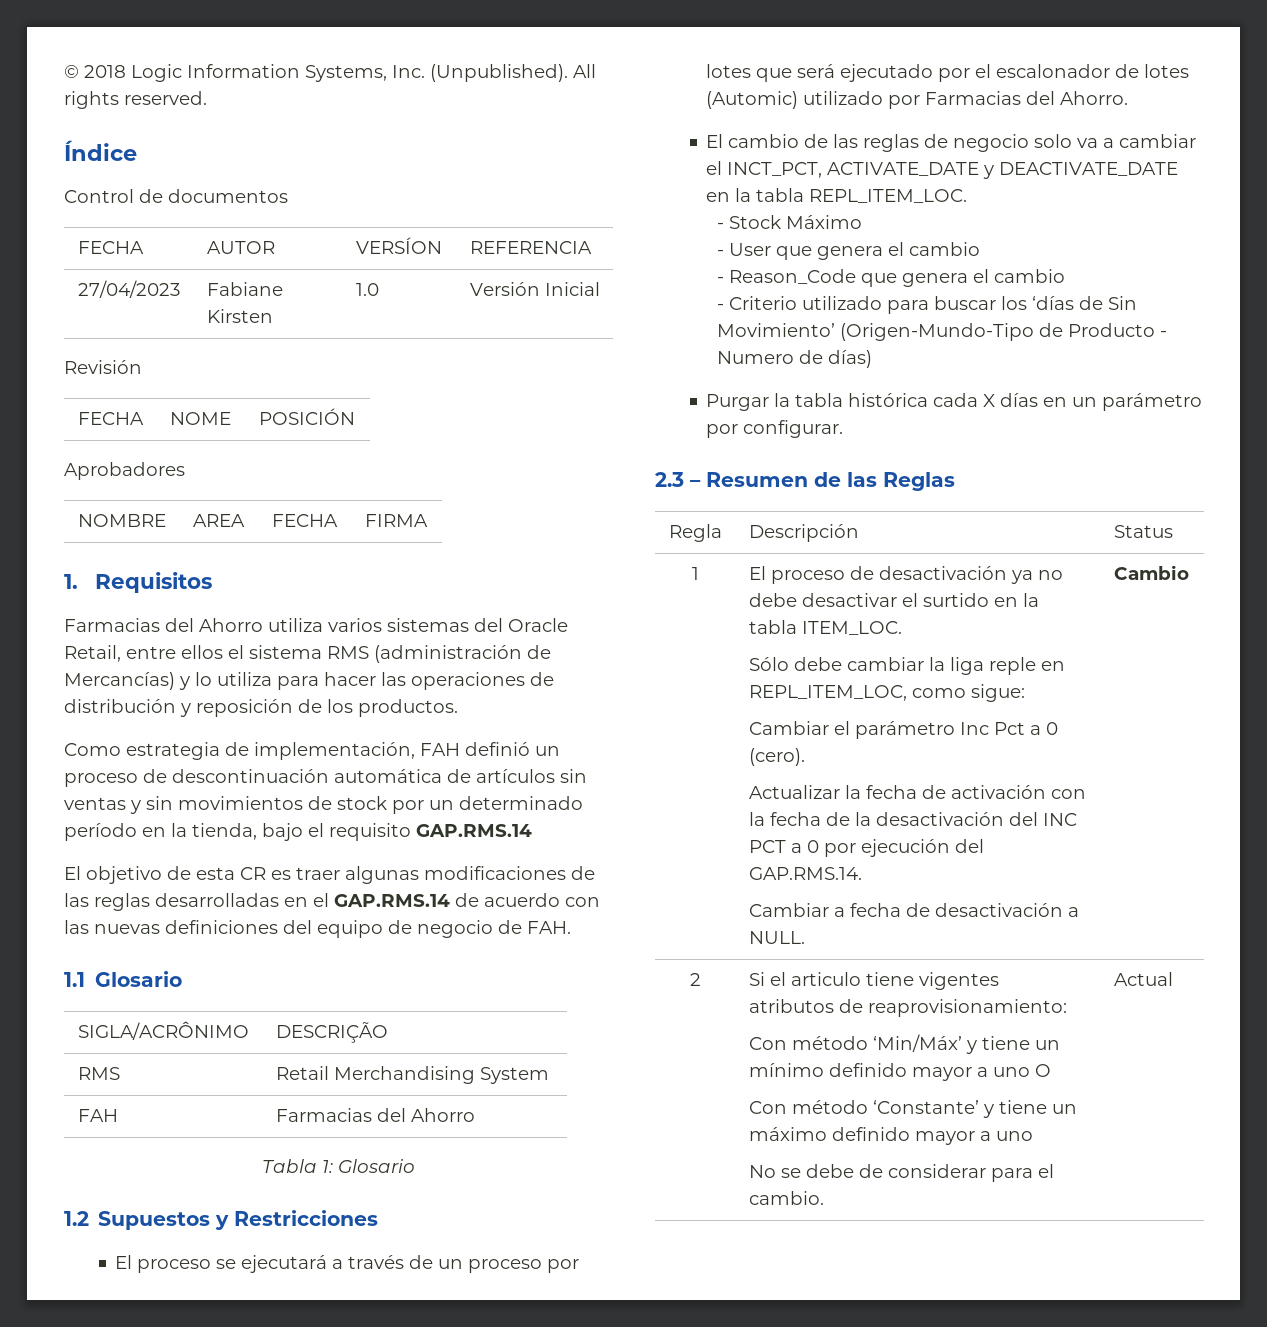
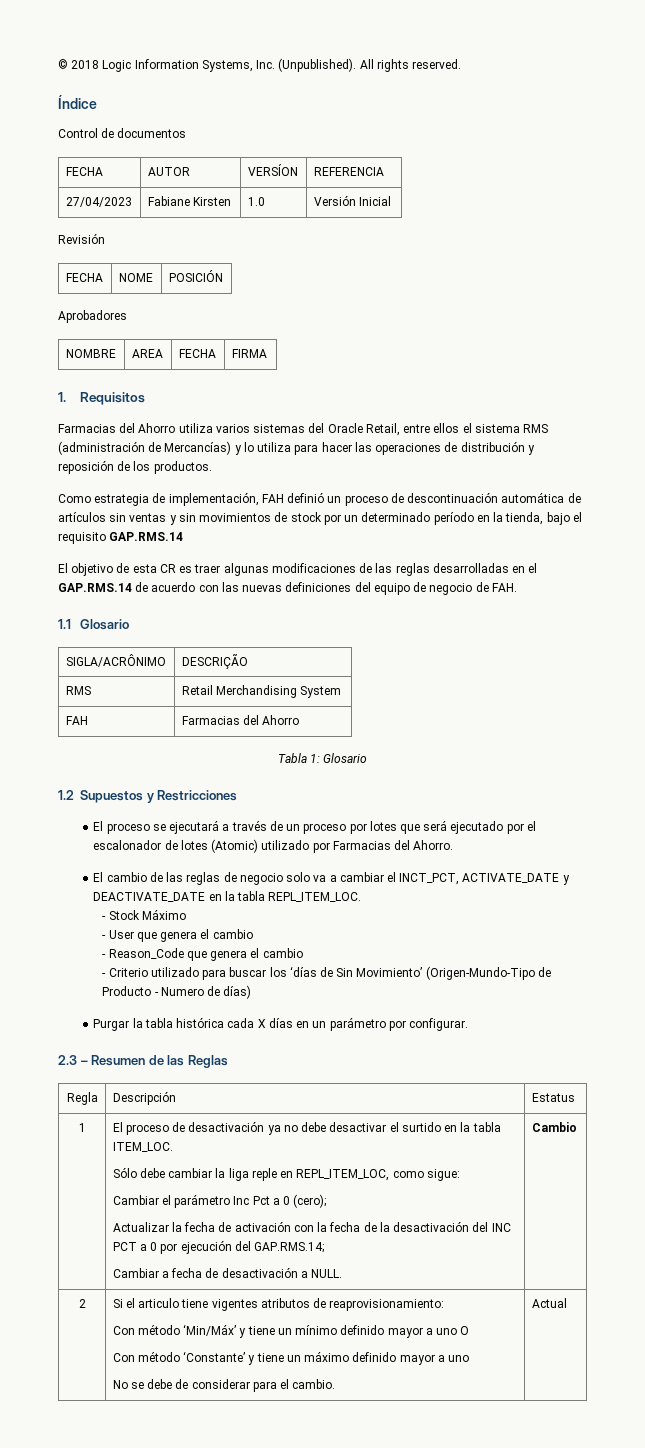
- El proceso se ejecutará a través de un proceso por lotes que será ejecutado por el escalonador de lotes (Automic) utilizado por Farmacias del Ahorro.
+ El proceso se ejecutará a través de un proceso por lotes que será ejecutado por el escalonador de lotes (Atomic) utilizado por Farmacias del Ahorro.
- Regla | Descripción | Status
+ Regla | Descripción | Estatus
- Cambiar el parámetro Inc Pct a 0 (cero).
+ Cambiar el parámetro Inc Pct a 0 (cero);
- Actualizar la fecha de activación con la fecha de la desactivación del INC PCT a 0 por ejecución del GAP.RMS.14.
+ Actualizar la fecha de activación con la fecha de la desactivación del INC PCT a 0 por ejecución del GAP.RMS.14;

